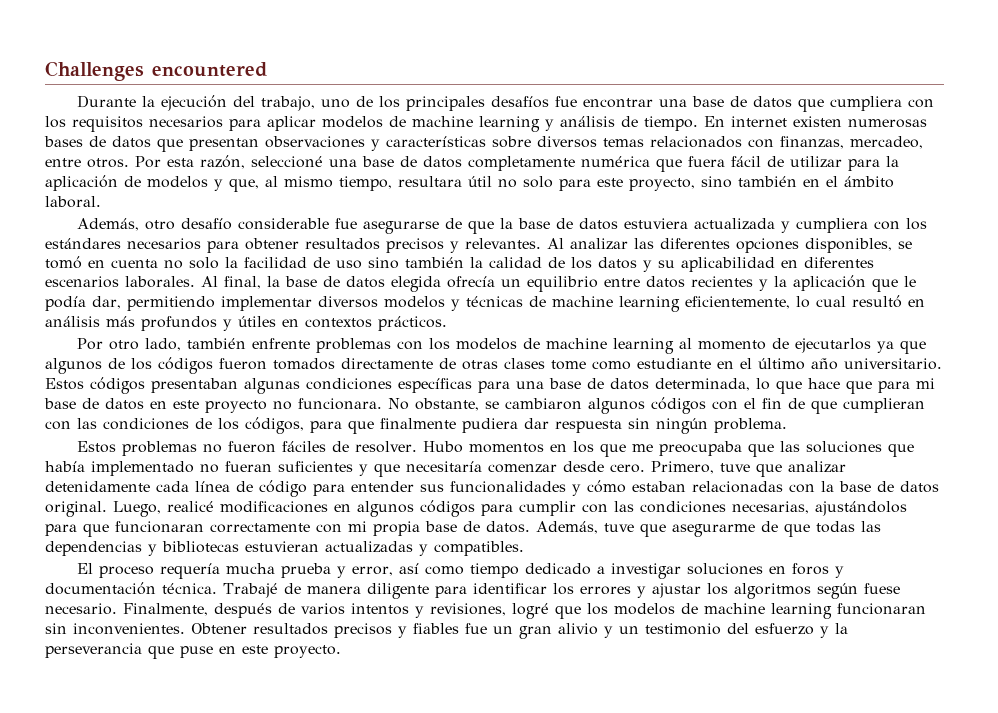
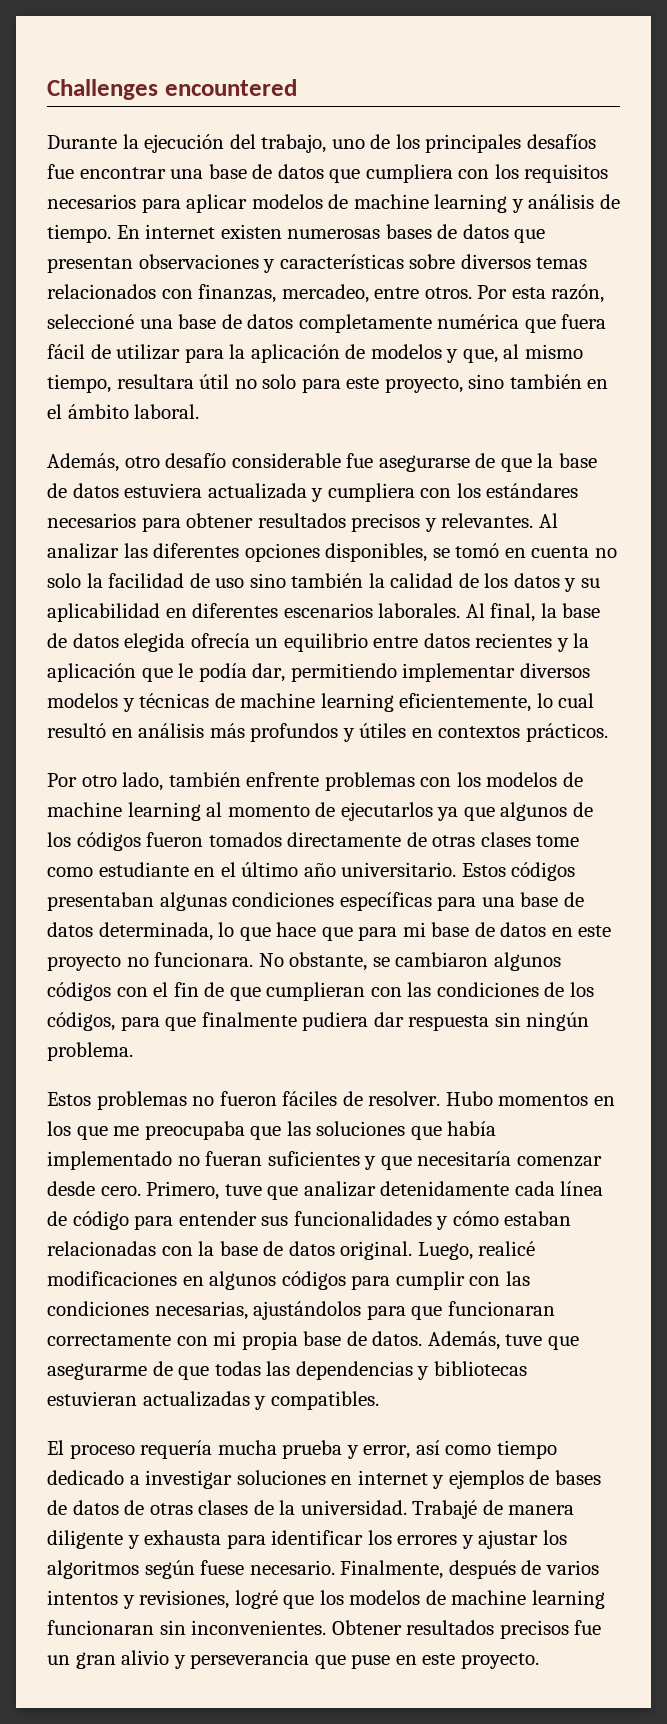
- El proceso requería mucha prueba y error, así como tiempo dedicado a investigar soluciones en foros y documentación técnica.
+ El proceso requería mucha prueba y error, así como tiempo dedicado a investigar soluciones en internet y ejemplos de bases de datos de otras clases de la universidad.
- Trabajé de manera diligente para identificar los errores y ajustar los algoritmos según fuese necesario.
+ Trabajé de manera diligente y exhausta para identificar los errores y ajustar los algoritmos según fuese necesario.
- Obtener resultados precisos y fiables fue un gran alivio y un testimonio del esfuerzo y la perseverancia que puse en este proyecto.
+ Obtener resultados precisos fue un gran alivio y perseverancia que puse en este proyecto.

